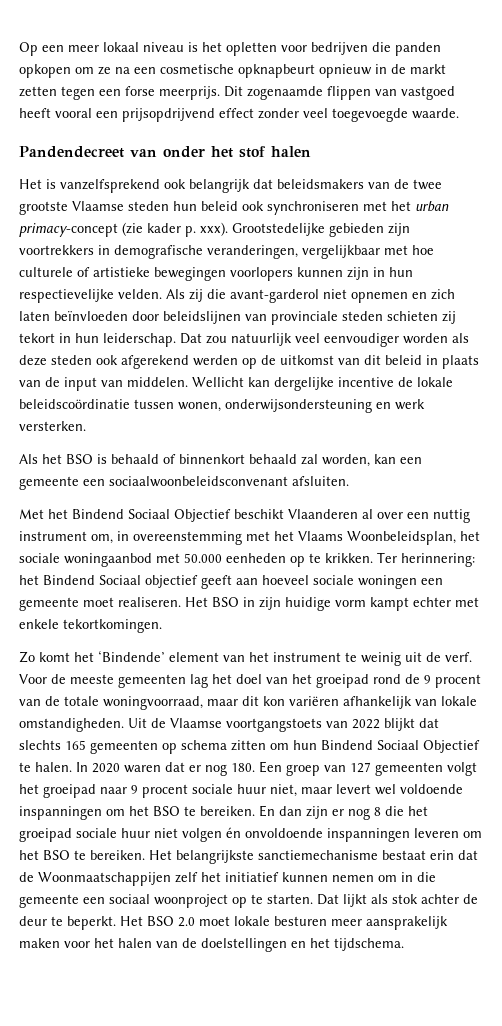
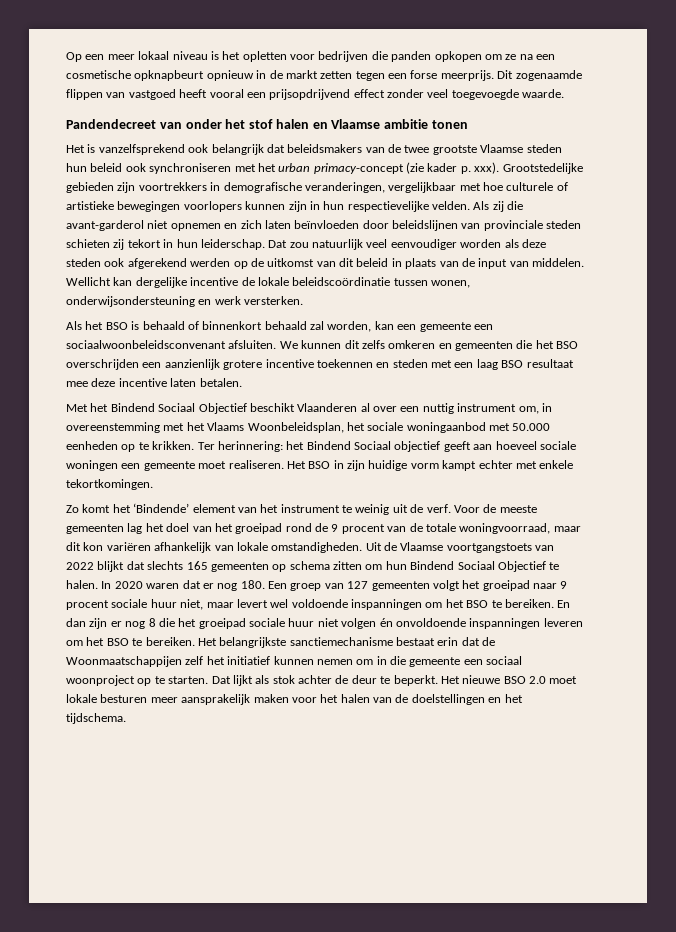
- Pandendecreet van onder het stof halen
+ Pandendecreet van onder het stof halen en Vlaamse ambitie tonen
+ We kunnen dit zelfs omkeren en gemeenten die het BSO overschrijden een aanzienlijk grotere incentive toekennen en steden met een laag BSO resultaat mee deze incentive laten betalen.
- Het BSO 2.0 moet lokale besturen meer aansprakelijk maken voor het halen van de doelstellingen en het tijdschema.
+ Het nieuwe BSO 2.0 moet lokale besturen meer aansprakelijk maken voor het halen van de doelstellingen en het tijdschema.

